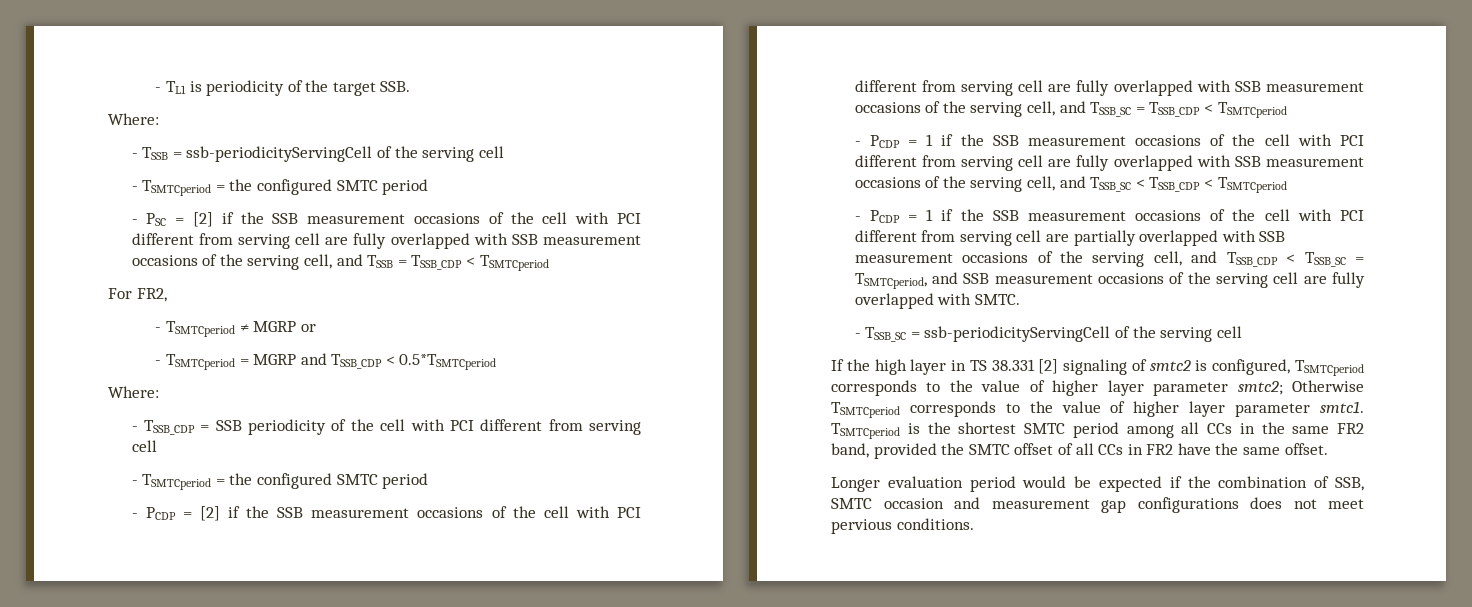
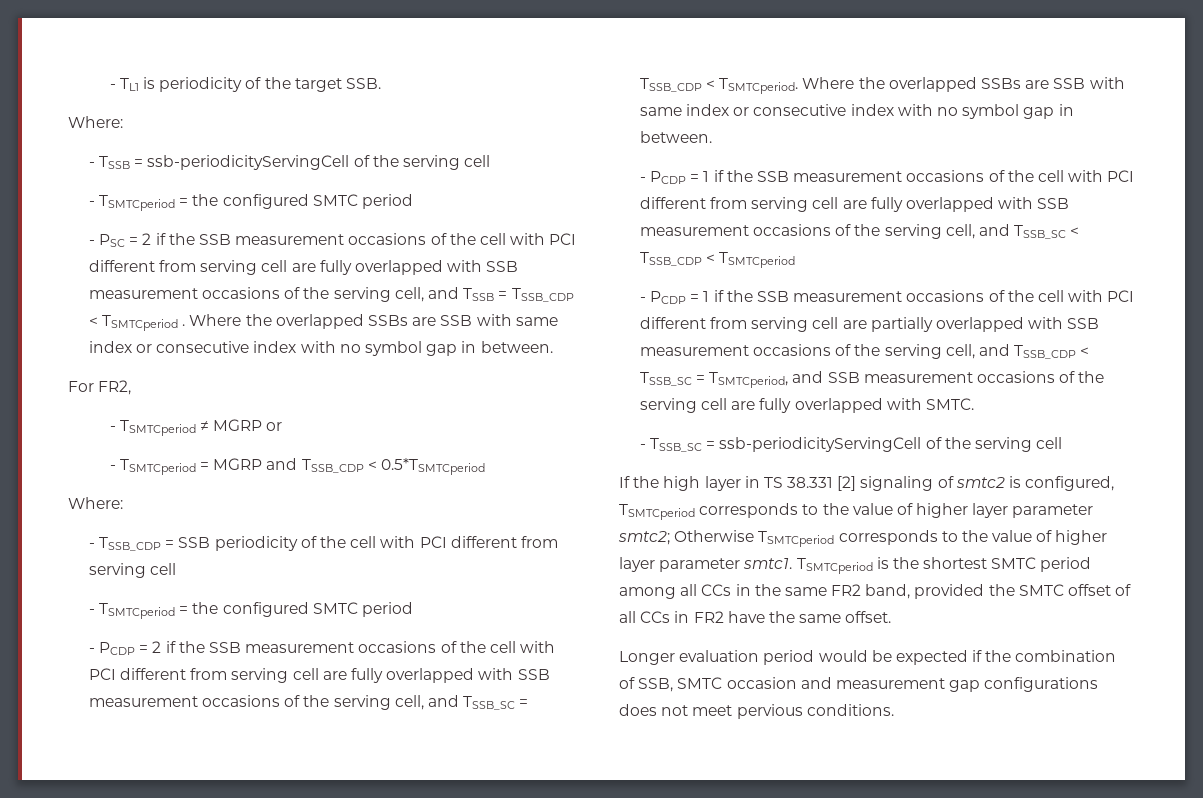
- - PSC = [2] if the SSB measurement occasions of the cell with PCI different from serving cell are fully overlapped with SSB measurement occasions of the serving cell, and TSSB = TSSB_CDP < TSMTCperiod
+ - PSC = 2 if the SSB measurement occasions of the cell with PCI different from serving cell are fully overlapped with SSB measurement occasions of the serving cell, and TSSB = TSSB_CDP < TSMTCperiod . Where the overlapped SSBs are SSB with same index or consecutive index with no symbol gap in between.
- - PCDP = [2] if the SSB measurement occasions of the cell with PCI different from serving cell are fully overlapped with SSB measurement occasions of the serving cell, and TSSB_SC = TSSB_CDP < TSMTCperiod
+ - PCDP = 2 if the SSB measurement occasions of the cell with PCI different from serving cell are fully overlapped with SSB measurement occasions of the serving cell, and TSSB_SC = TSSB_CDP < TSMTCperiod. Where the overlapped SSBs are SSB with same index or consecutive index with no symbol gap in between.

